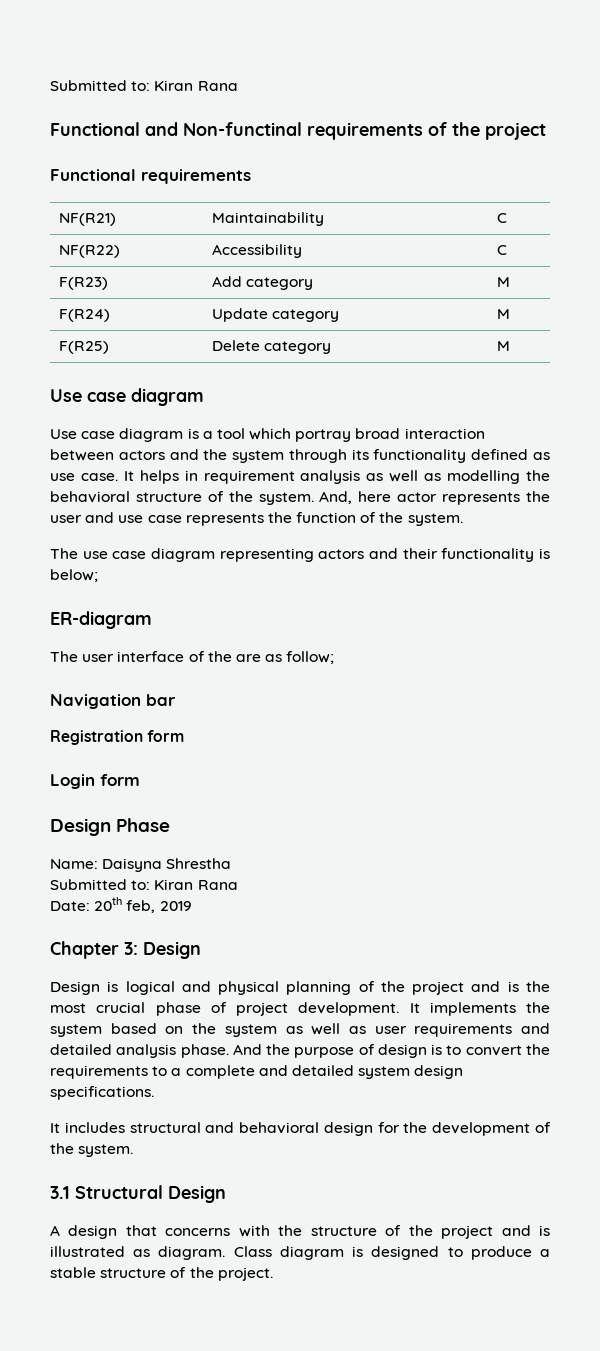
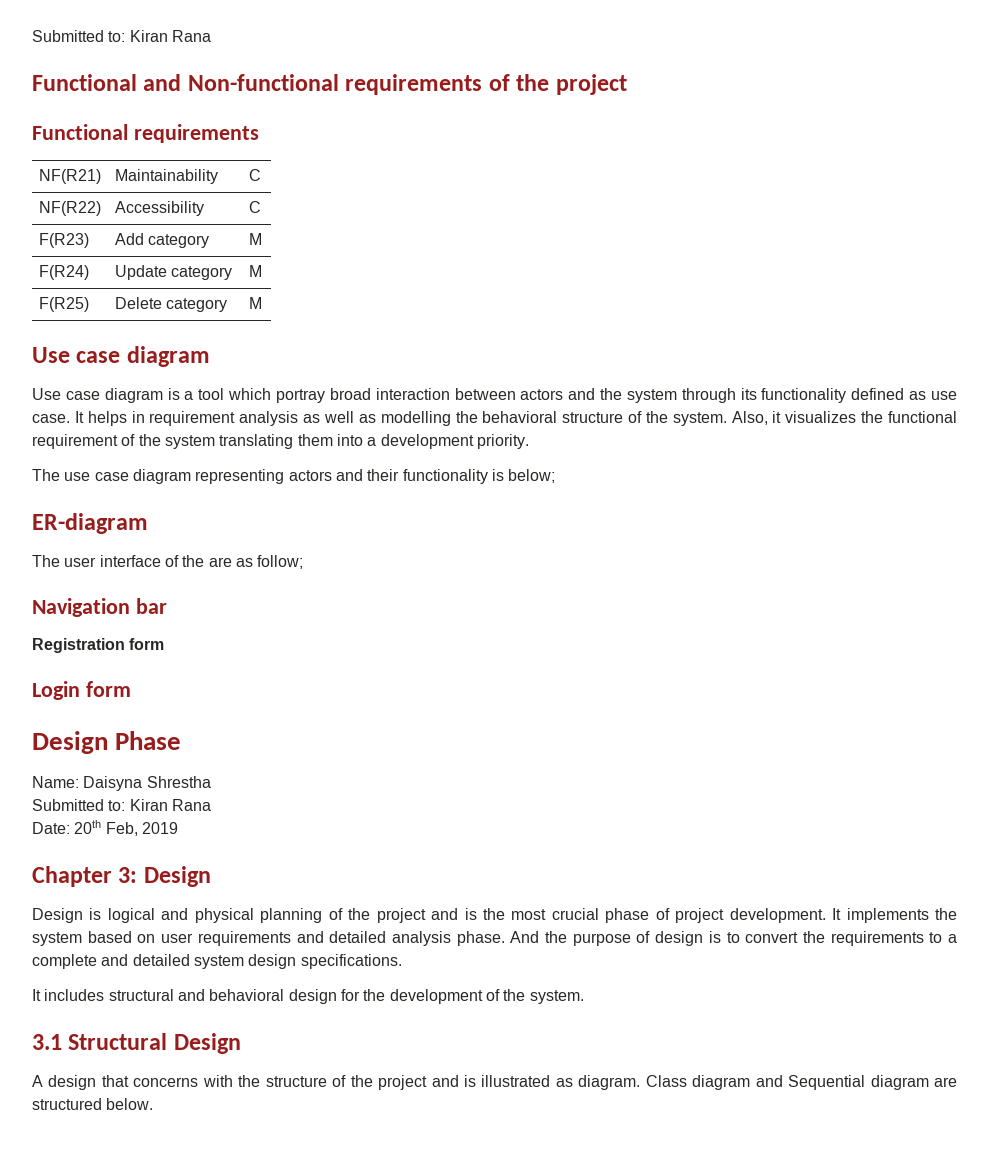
- Functional and Non-functinal requirements of the project
+ Functional and Non-functional requirements of the project
- And, here actor represents the user and use case represents the function of the system.
+ Also, it visualizes the functional requirement of the system translating them into a development priority.
- Date: 20th feb, 2019
+ Date: 20th Feb, 2019
- It implements the system based on the system as well as user requirements and detailed analysis phase.
+ It implements the system based on user requirements and detailed analysis phase.
- Class diagram is designed to produce a stable structure of the project.
+ Class diagram and Sequential diagram are structured below.

